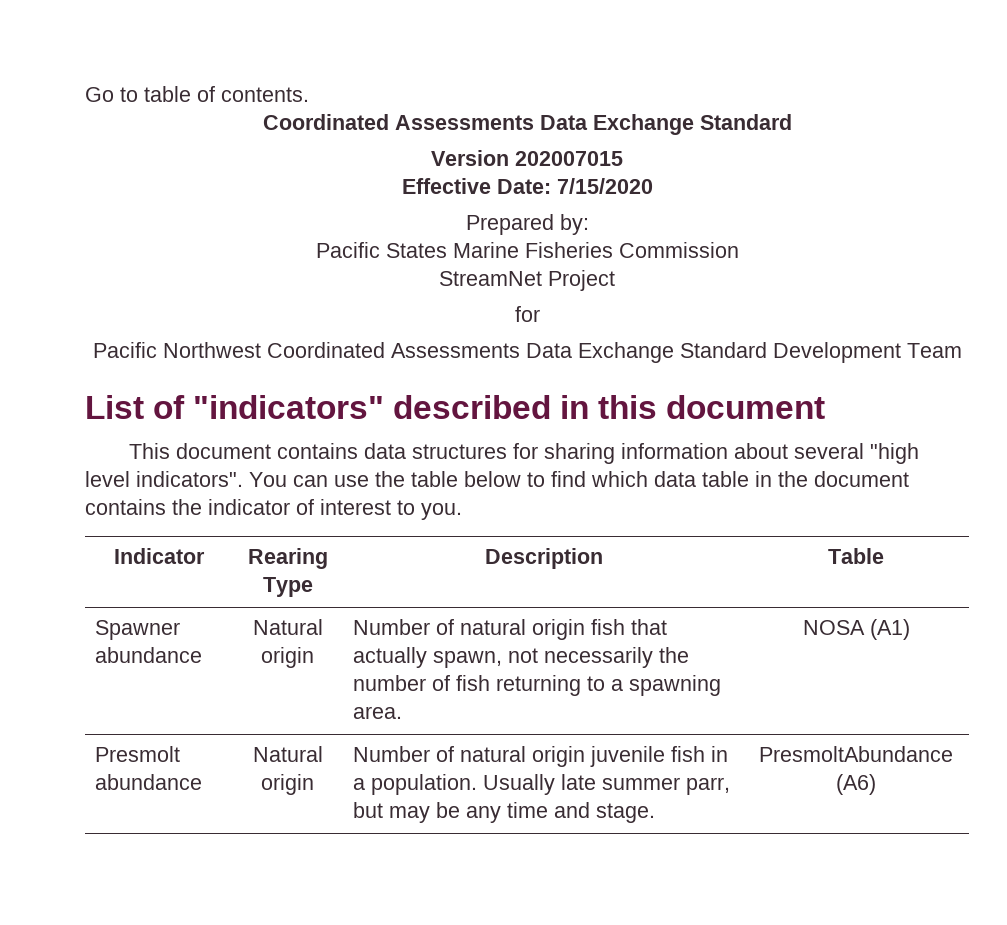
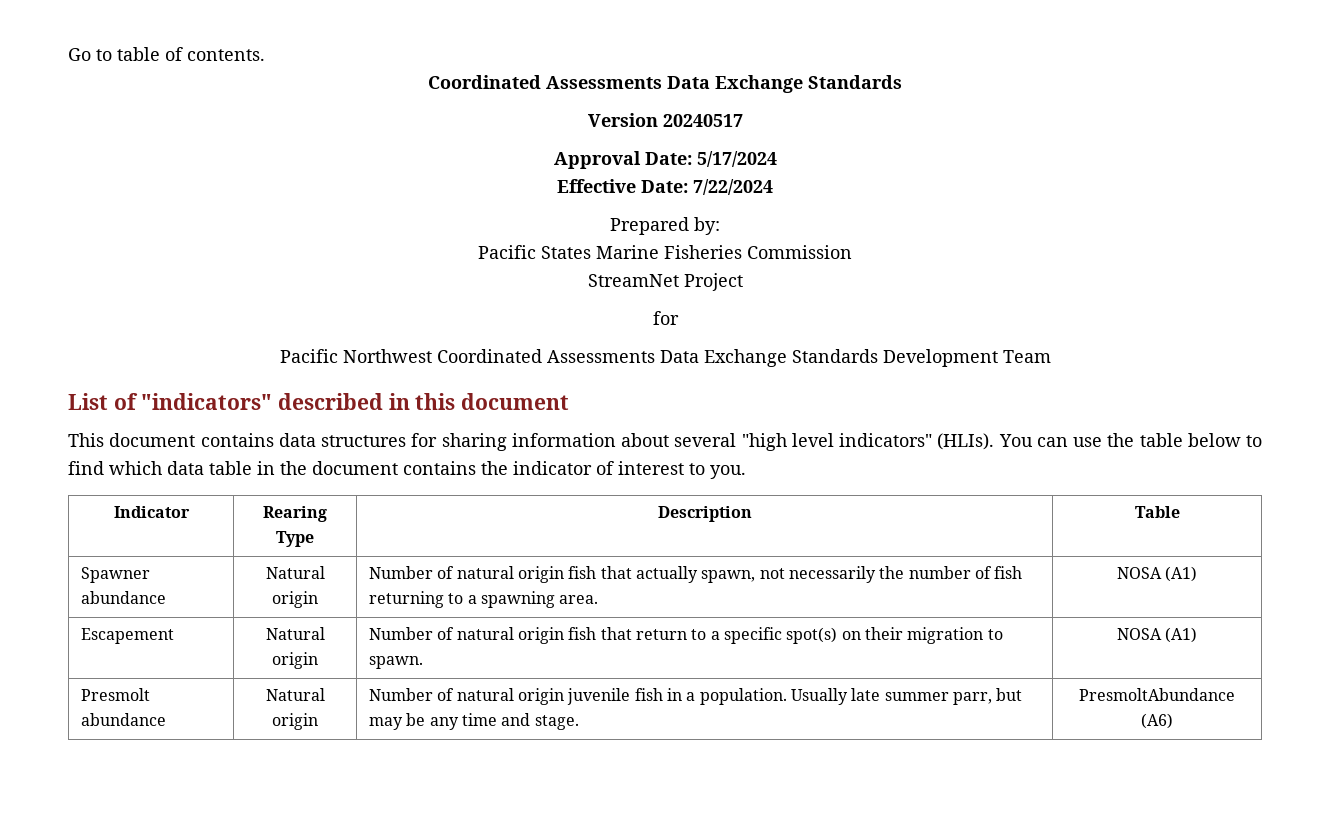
  Go to table of contents.
- Coordinated Assessments Data Exchange Standard
+ Coordinated Assessments Data Exchange Standards
- Version 202007015
+ Version 20240517
+ Approval Date: 5/17/2024
- Effective Date: 7/15/2020
+ Effective Date: 7/22/2024
- Pacific Northwest Coordinated Assessments Data Exchange Standard Development Team
+ Pacific Northwest Coordinated Assessments Data Exchange Standards Development Team
- This document contains data structures for sharing information about several "high level indicators".
+ This document contains data structures for sharing information about several "high level indicators" (HLIs).
+ Escapement | Natural origin | Number of natural origin fish that return to a specific spot(s) on their migration to spawn. | NOSA (A1)

